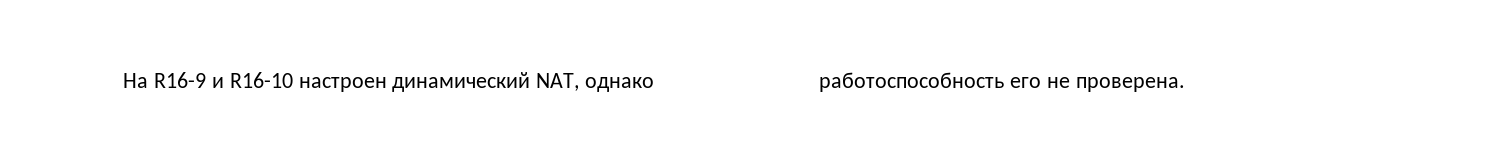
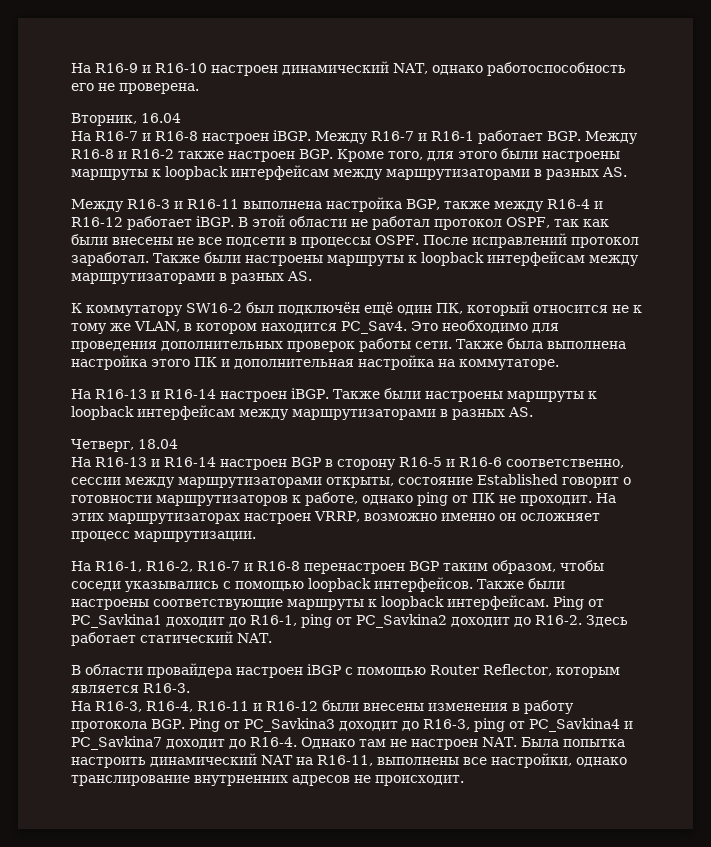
+ Вторник, 16.04
+ На R16-7 и R16-8 настроен iBGP. Между R16-7 и R16-1 работает BGP. Между R16-8 и R16-2 также настроен BGP. Кроме того, для этого были настроены маршруты к loopback интерфейсам между маршрутизаторами в разных AS.
+ Между R16-3 и R16-11 выполнена настройка BGP, также между R16-4 и R16-12 работает iBGP. В этой области не работал протокол OSPF, так как были внесены не все подсети в процессы OSPF. После исправлений протокол заработал. Также были настроены маршруты к loopback интерфейсам между маршрутизаторами в разных AS.
+ К коммутатору SW16-2 был подключён ещё один ПК, который относится не к тому же VLAN, в котором находится PC_Sav4. Это необходимо для проведения дополнительных проверок работы сети. Также была выполнена настройка этого ПК и дополнительная настройка на коммутаторе.
+ На R16-13 и R16-14 настроен iBGP. Также были настроены маршруты к loopback интерфейсам между маршрутизаторами в разных AS.
+ Четверг, 18.04
+ На R16-13 и R16-14 настроен BGP в сторону R16-5 и R16-6 соответственно, сессии между маршрутизаторами открыты, состояние Established говорит о готовности маршрутизаторов к работе, однако ping от ПК не проходит. На этих маршрутизаторах настроен VRRP, возможно именно он осложняет процесс маршрутизации.
+ На R16-1, R16-2, R16-7 и R16-8 перенастроен BGP таким образом, чтобы соседи указывались с помощью loopback интерфейсов. Также были настроены соответствующие маршруты к loopback интерфейсам. Ping от PC_Savkina1 доходит до R16-1, ping от PC_Savkina2 доходит до R16-2. Здесь работает статический NAT.
+ В области провайдера настроен iBGP с помощью Router Reflector, которым является R16-3.
+ На R16-3, R16-4, R16-11 и R16-12 были внесены изменения в работу протокола BGP. Ping от PC_Savkina3 доходит до R16-3, ping от PC_Savkina4 и PC_Savkina7 доходит до R16-4. Однако там не настроен NAT. Была попытка настроить динамический NAT на R16-11, выполнены все настройки, однако транслирование внутрненних адресов не происходит.

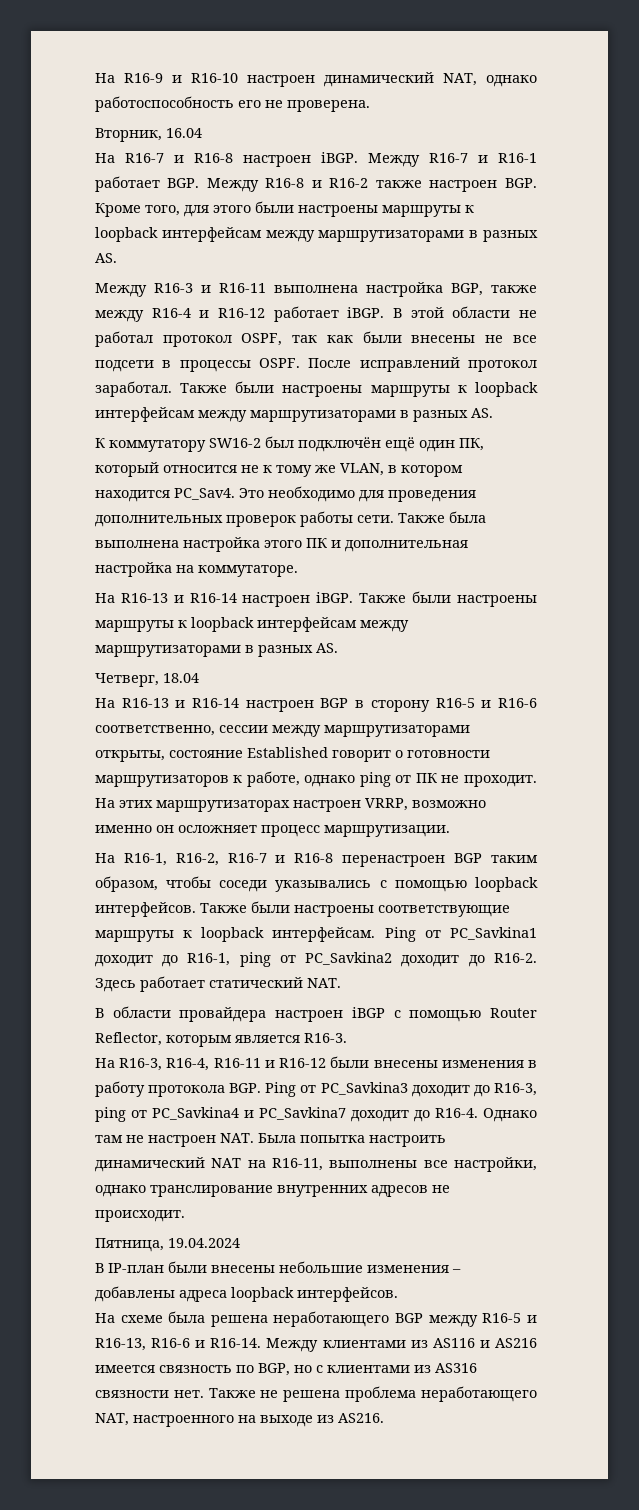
- Однако там не настроен NAT. Была попытка настроить динамический NAT на R16-11, выполнены все настройки, однако транслирование внутрненних адресов не происходит.
+ Однако там не настроен NAT. Была попытка настроить динамический NAT на R16-11, выполнены все настройки, однако транслирование внутренних адресов не происходит.
+ Пятница, 19.04.2024
+ В IP-план были внесены небольшие изменения – добавлены адреса loopback интерфейсов.
+ На схеме была решена неработающего BGP между R16-5 и R16-13, R16-6 и R16-14. Между клиентами из AS116 и AS216 имеется связность по BGP, но с клиентами из AS316 связности нет. Также не решена проблема неработающего NAT, настроенного на выходе из AS216.

